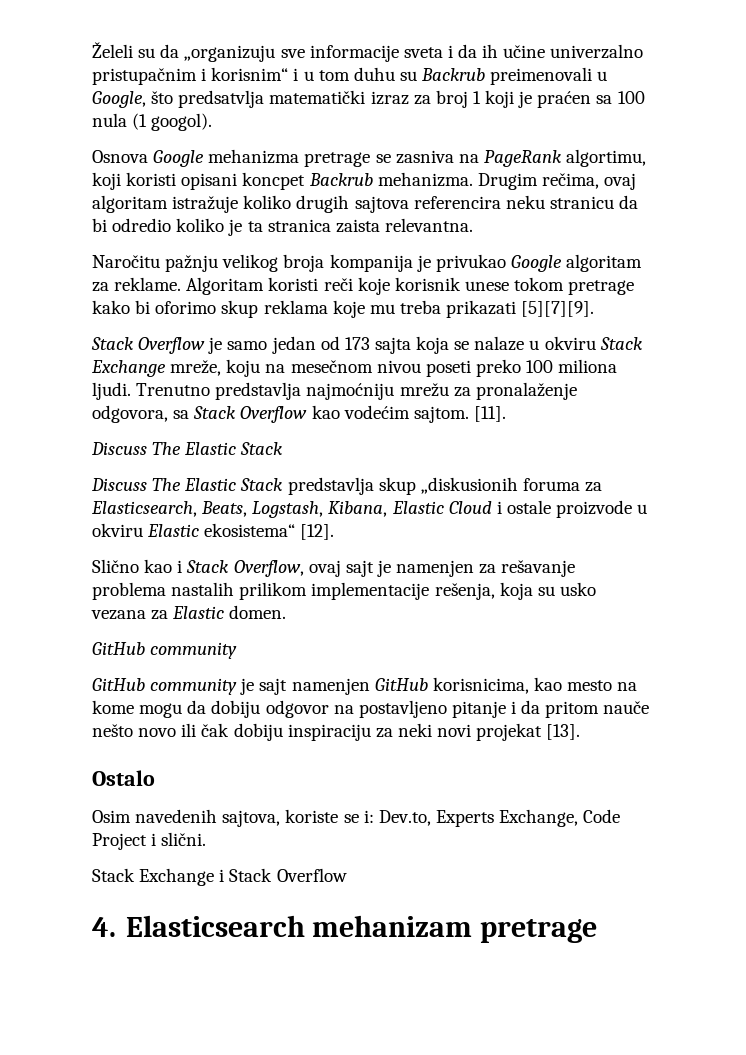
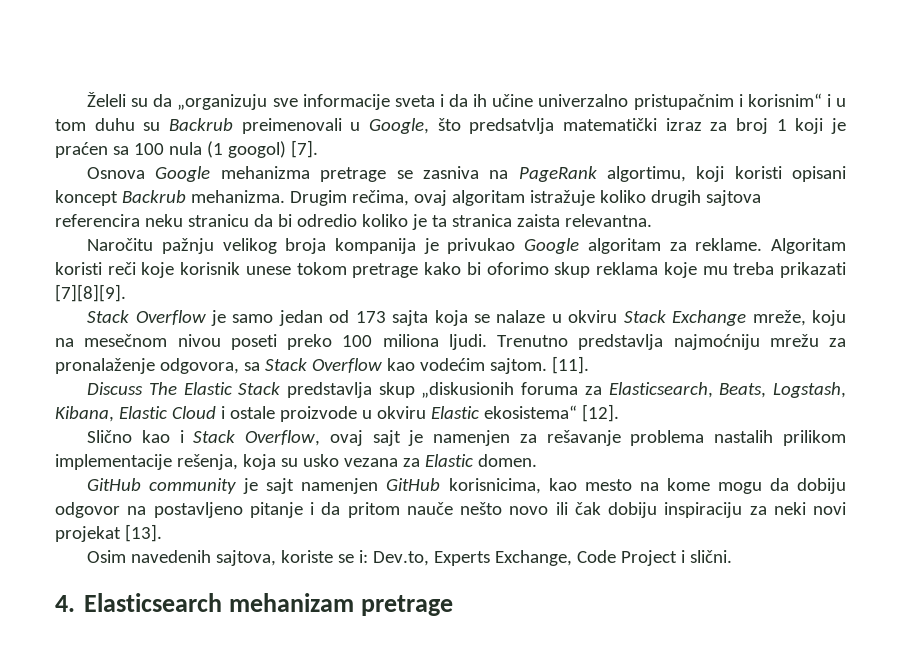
- Želeli su da „organizuju sve informacije sveta i da ih učine univerzalno pristupačnim i korisnim“ i u tom duhu su Backrub preimenovali u Google, što predsatvlja matematički izraz za broj 1 koji je praćen sa 100 nula (1 googol).
+ Želeli su da „organizuju sve informacije sveta i da ih učine univerzalno pristupačnim i korisnim“ i u tom duhu su Backrub preimenovali u Google, što predsatvlja matematički izraz za broj 1 koji je praćen sa 100 nula (1 googol) [7].
- Osnova Google mehanizma pretrage se zasniva na PageRank algortimu, koji koristi opisani koncpet Backrub mehanizma.
+ Osnova Google mehanizma pretrage se zasniva na PageRank algortimu, koji koristi opisani koncept Backrub mehanizma.
- Algoritam koristi reči koje korisnik unese tokom pretrage kako bi oforimo skup reklama koje mu treba prikazati [5][7][9].
+ Algoritam koristi reči koje korisnik unese tokom pretrage kako bi oforimo skup reklama koje mu treba prikazati [7][8][9].
  [11].
- Discuss The Elastic Stack
  Slično kao i Stack Overflow, ovaj sajt je namenjen za rešavanje problema nastalih prilikom implementacije rešenja, koja su usko vezana za Elastic domen.
- GitHub community
- Ostalo
- Stack Exchange i Stack Overflow

